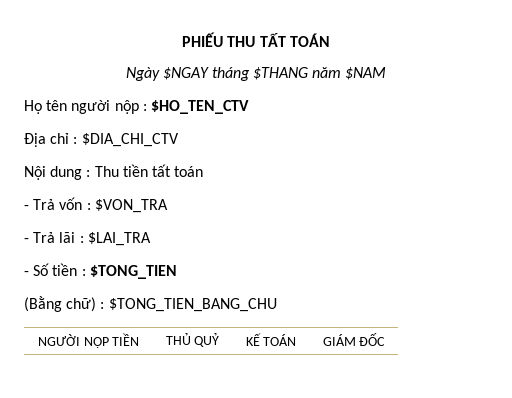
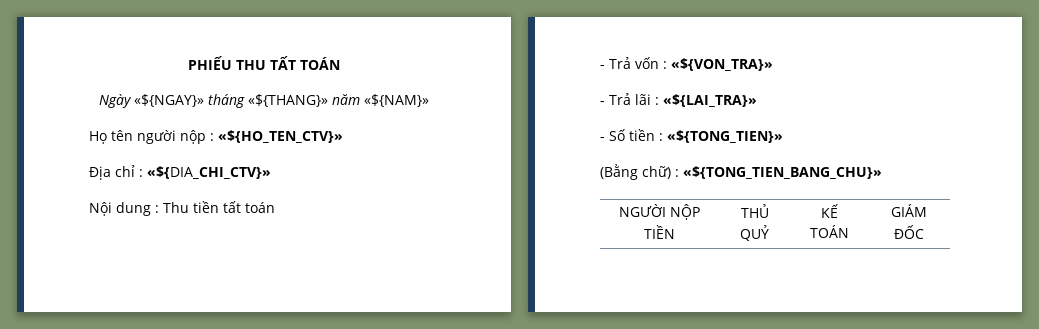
- Ngày $NGAY tháng $THANG năm $NAM
+ Ngày «${NGAY}» tháng «${THANG}» năm «${NAM}»
- Họ tên người nộp : $HO_TEN_CTV
+ Họ tên người nộp : «${HO_TEN_CTV}»
- Địa chỉ : $DIA_CHI_CTV
+ Địa chỉ : «${DIA_CHI_CTV}»
- - Trả vốn : $VON_TRA
+ - Trả vốn : «${VON_TRA}»
- - Trả lãi : $LAI_TRA
+ - Trả lãi : «${LAI_TRA}»
- - Số tiền : $TONG_TIEN
+ - Số tiền : «${TONG_TIEN}»
- (Bằng chữ) : $TONG_TIEN_BANG_CHU
+ (Bằng chữ) : «${TONG_TIEN_BANG_CHU}»

